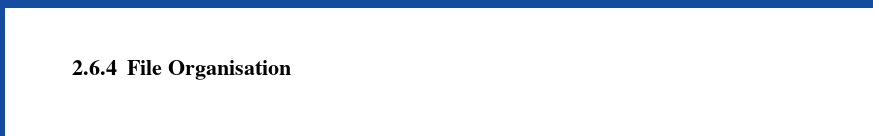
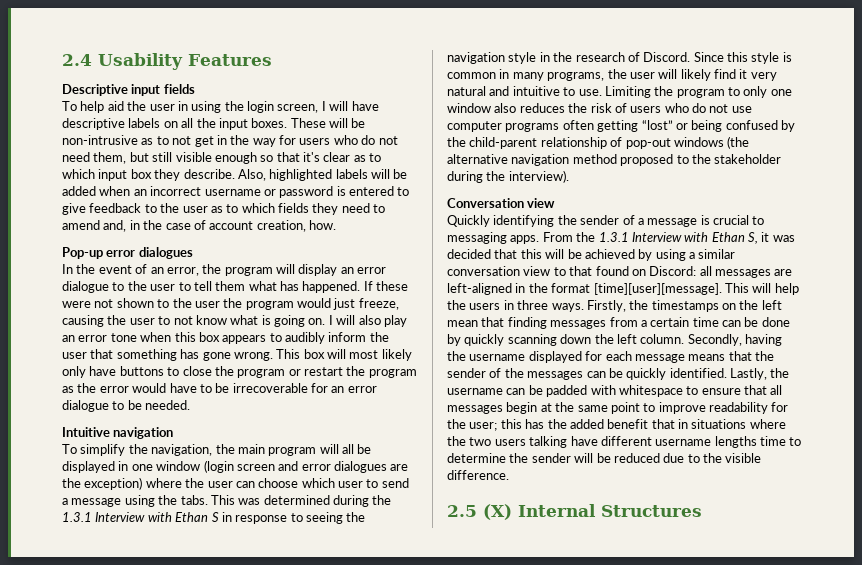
- 2.6.4 File Organisation
+ 2.4 Usability Features
+ Descriptive input fields
+ To help aid the user in using the login screen, I will have descriptive labels on all the input boxes. These will be non-intrusive as to not get in the way for users who do not need them, but still visible enough so that it's clear as to which input box they describe. Also, highlighted labels will be added when an incorrect username or password is entered to give feedback to the user as to which fields they need to amend and, in the case of account creation, how.
+ Pop-up error dialogues
+ In the event of an error, the program will display an error dialogue to the user to tell them what has happened. If these were not shown to the user the program would just freeze, causing the user to not know what is going on. I will also play an error tone when this box appears to audibly inform the user that something has gone wrong. This box will most likely only have buttons to close the program or restart the program as the error would have to be irrecoverable for an error dialogue to be needed.
+ Intuitive navigation
+ To simplify the navigation, the main program will all be displayed in one window (login screen and error dialogues are the exception) where the user can choose which user to send a message using the tabs. This was determined during the 1.3.1 Interview with Ethan S in response to seeing the navigation style in the research of Discord. Since this style is common in many programs, the user will likely find it very natural and intuitive to use. Limiting the program to only one window also reduces the risk of users who do not use computer programs often getting “lost” or being confused by the child-parent relationship of pop-out windows (the alternative navigation method proposed to the stakeholder during the interview).
+ Conversation view
+ Quickly identifying the sender of a message is crucial to messaging apps. From the 1.3.1 Interview with Ethan S, it was decided that this will be achieved by using a similar conversation view to that found on Discord: all messages are left-aligned in the format [time][user][message]. This will help the users in three ways. Firstly, the timestamps on the left mean that finding messages from a certain time can be done by quickly scanning down the left column. Secondly, having the username displayed for each message means that the sender of the messages can be quickly identified. Lastly, the username can be padded with whitespace to ensure that all messages begin at the same point to improve readability for the user; this has the added benefit that in situations where the two users talking have different username lengths time to determine the sender will be reduced due to the visible difference.
+ 2.5 (X) Internal Structures

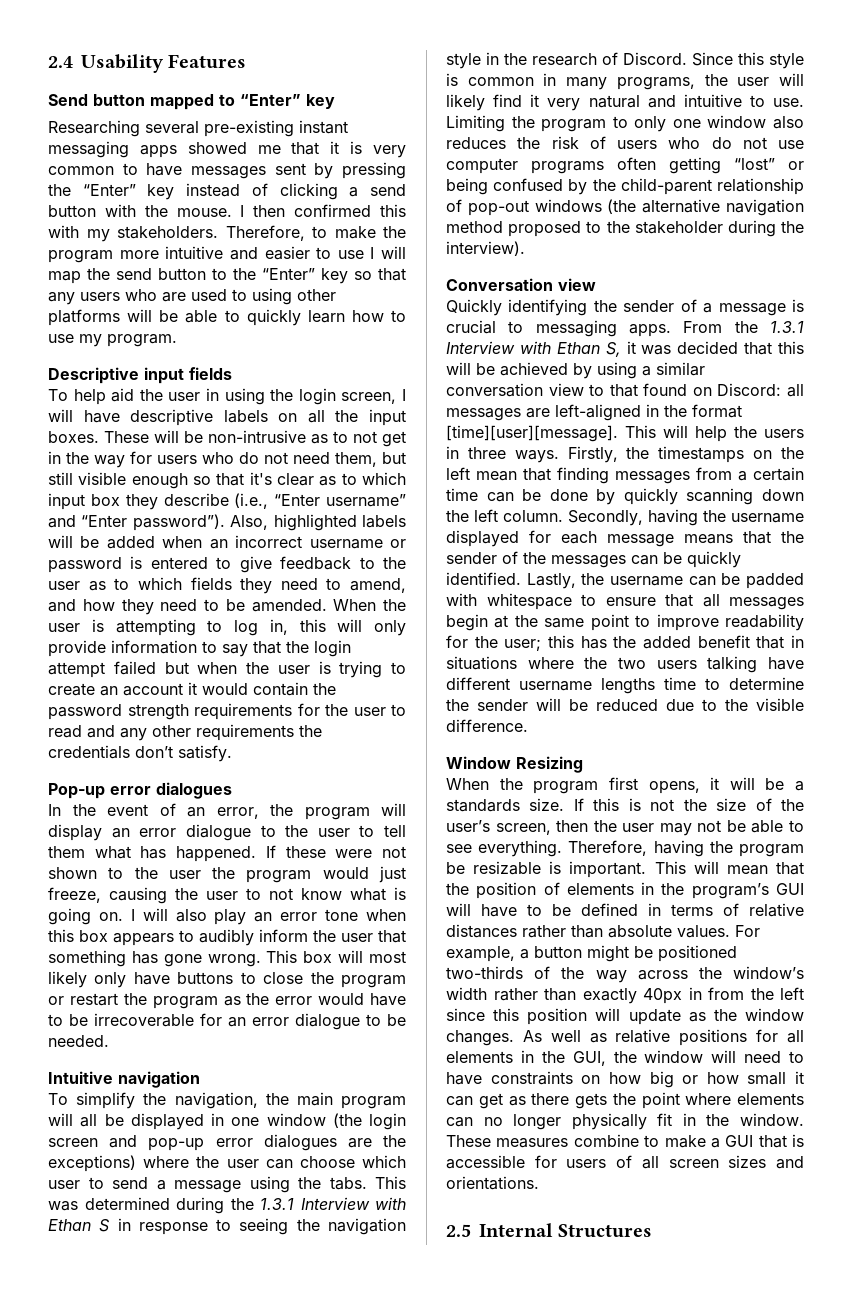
+ Send button mapped to “Enter” key
+ Researching several pre-existing instant messaging apps showed me that it is very common to have messages sent by pressing the “Enter” key instead of clicking a send button with the mouse. I then confirmed this with my stakeholders. Therefore, to make the program more intuitive and easier to use I will map the send button to the “Enter” key so that any users who are used to using other platforms will be able to quickly learn how to use my program.
- These will be non-intrusive as to not get in the way for users who do not need them, but still visible enough so that it's clear as to which input box they describe.
+ These will be non-intrusive as to not get in the way for users who do not need them, but still visible enough so that it's clear as to which input box they describe (i.e., “Enter username” and “Enter password”).
- Also, highlighted labels will be added when an incorrect username or password is entered to give feedback to the user as to which fields they need to amend and, in the case of account creation, how.
+ Also, highlighted labels will be added when an incorrect username or password is entered to give feedback to the user as to which fields they need to amend, and how they need to be amended. When the user is attempting to log in, this will only provide information to say that the login attempt failed but when the user is trying to create an account it would contain the password strength requirements for the user to read and any other requirements the credentials don’t satisfy.
- To simplify the navigation, the main program will all be displayed in one window (login screen and error dialogues are the exception) where the user can choose which user to send a message using the tabs.
+ To simplify the navigation, the main program will all be displayed in one window (the login screen and pop-up error dialogues are the exceptions) where the user can choose which user to send a message using the tabs.
+ Window Resizing
+ When the program first opens, it will be a standards size. If this is not the size of the user’s screen, then the user may not be able to see everything. Therefore, having the program be resizable is important. This will mean that the position of elements in the program’s GUI will have to be defined in terms of relative distances rather than absolute values. For example, a button might be positioned two-thirds of the way across the window’s width rather than exactly 40px in from the left since this position will update as the window changes. As well as relative positions for all elements in the GUI, the window will need to have constraints on how big or how small it can get as there gets the point where elements can no longer physically fit in the window. These measures combine to make a GUI that is accessible for users of all screen sizes and orientations.
- 2.5 (X) Internal Structures
+ 2.5 Internal Structures

